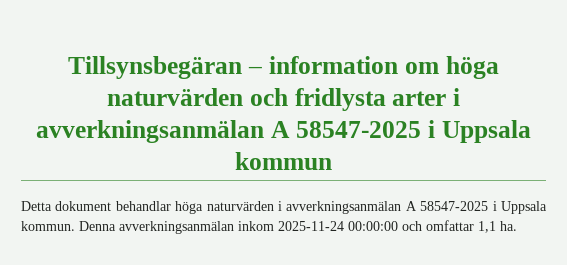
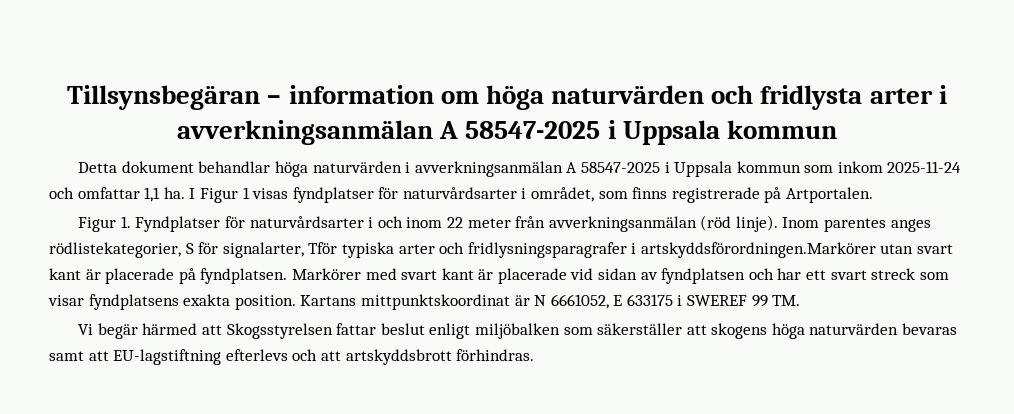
- Detta dokument behandlar höga naturvärden i avverkningsanmälan A 58547-2025 i Uppsala kommun. Denna avverkningsanmälan inkom 2025-11-24 00:00:00 och omfattar 1,1 ha.
+ Detta dokument behandlar höga naturvärden i avverkningsanmälan A 58547-2025 i Uppsala kommun som inkom 2025-11-24 och omfattar 1,1 ha.
+ I Figur 1 visas fyndplatser för naturvårdsarter i området, som finns registrerade på Artportalen.
+ Figur 1. Fyndplatser för naturvårdsarter i och inom 22 meter från avverkningsanmälan (röd linje). Inom parentes anges rödlistekategorier, S för signalarter, Tför typiska arter och fridlysningsparagrafer i artskyddsförordningen.Markörer utan svart kant är placerade på fyndplatsen. Markörer med svart kant är placerade vid sidan av fyndplatsen och har ett svart streck som visar fyndplatsens exakta position. Kartans mittpunktskoordinat är N 6661052, E 633175 i SWEREF 99 TM.
+ Vi begär härmed att Skogsstyrelsen fattar beslut enligt miljöbalken som säkerställer att skogens höga naturvärden bevaras samt att EU-lagstiftning efterlevs och att artskyddsbrott förhindras.

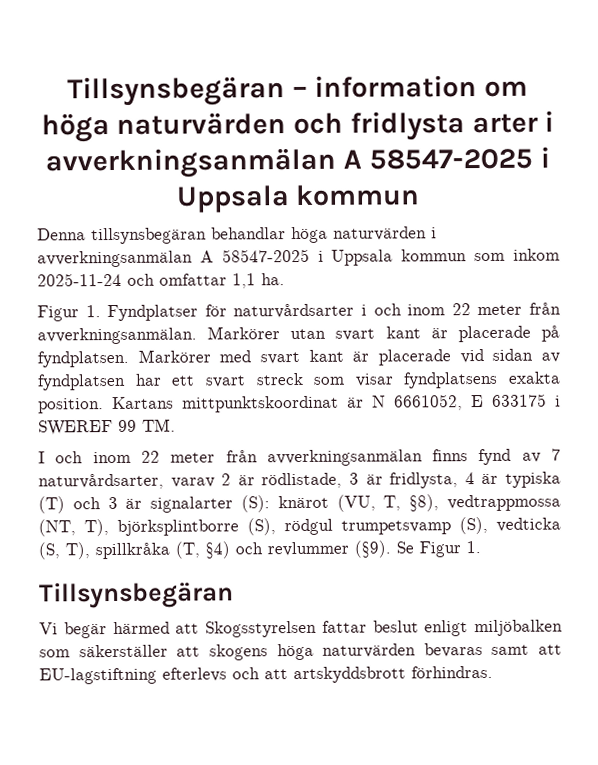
- Detta dokument behandlar höga naturvärden i avverkningsanmälan A 58547-2025 i Uppsala kommun som inkom 2025-11-24 och omfattar 1,1 ha. I Figur 1 visas fyndplatser för naturvårdsarter i området, som finns registrerade på Artportalen.
+ Denna tillsynsbegäran behandlar höga naturvärden i avverkningsanmälan A 58547-2025 i Uppsala kommun som inkom 2025-11-24 och omfattar 1,1 ha.
- Figur 1. Fyndplatser för naturvårdsarter i och inom 22 meter från avverkningsanmälan (röd linje). Inom parentes anges rödlistekategorier, S för signalarter, Tför typiska arter och fridlysningsparagrafer i artskyddsförordningen.Markörer utan svart kant är placerade på fyndplatsen.
+ Figur 1. Fyndplatser för naturvårdsarter i och inom 22 meter från avverkningsanmälan. Markörer utan svart kant är placerade på fyndplatsen.
- Markörer med svart kant är placerade vid sidan av fyndplatsen och har ett svart streck som visar fyndplatsens exakta position.
+ Markörer med svart kant är placerade vid sidan av fyndplatsen har ett svart streck som visar fyndplatsens exakta position.
+ I och inom 22 meter från avverkningsanmälan finns fynd av 7 naturvårdsarter, varav 2 är rödlistade, 3 är fridlysta, 4 är typiska (T) och 3 är signalarter (S): knärot (VU, T, §8), vedtrappmossa (NT, T), björksplintborre (S), rödgul trumpetsvamp (S), vedticka (S, T), spillkråka (T, §4) och revlummer (§9). Se Figur 1.
+ Tillsynsbegäran

